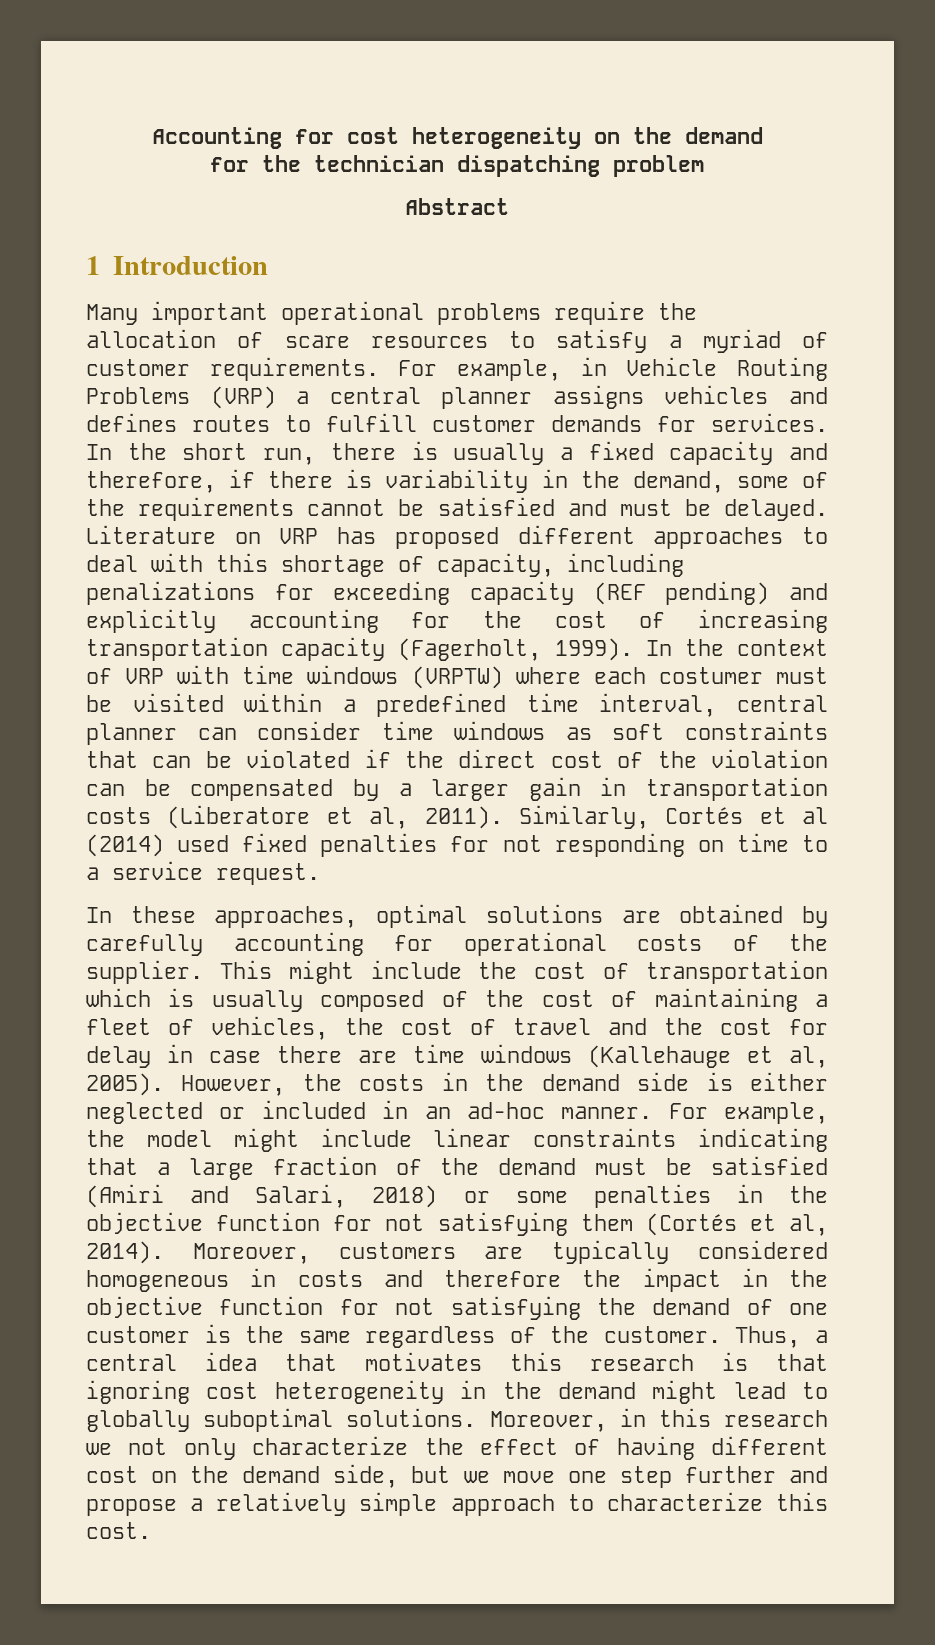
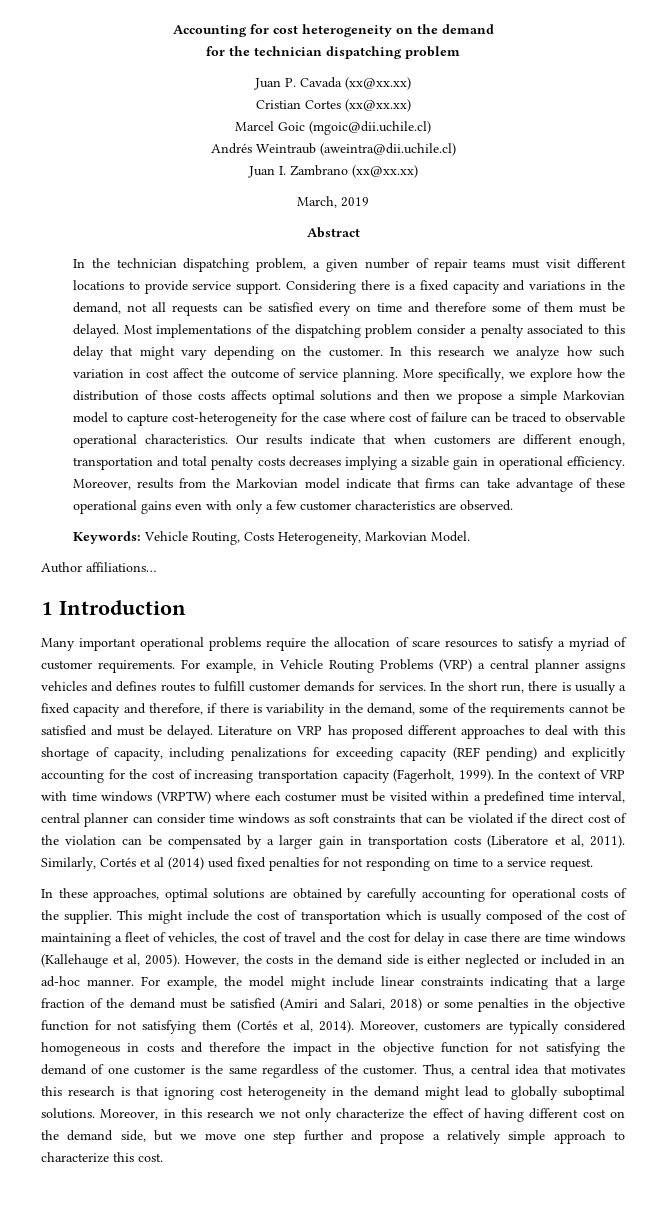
+ Juan P. Cavada (xx@xx.xx)
+ Cristian Cortes (xx@xx.xx)
+ Marcel Goic (mgoic@dii.uchile.cl)
+ Andrés Weintraub (aweintra@dii.uchile.cl)
+ Juan I. Zambrano (xx@xx.xx)
+ March, 2019
  Abstract
+ In the technician dispatching problem, a given number of repair teams must visit different locations to provide service support. Considering there is a fixed capacity and variations in the demand, not all requests can be satisfied every on time and therefore some of them must be delayed. Most implementations of the dispatching problem consider a penalty associated to this delay that might vary depending on the customer. In this research we analyze how such variation in cost affect the outcome of service planning. More specifically, we explore how the distribution of those costs affects optimal solutions and then we propose a simple Markovian model to capture cost-heterogeneity for the case where cost of failure can be traced to observable operational characteristics. Our results indicate that when customers are different enough, transportation and total penalty costs decreases implying a sizable gain in operational efficiency. Moreover, results from the Markovian model indicate that firms can take advantage of these operational gains even with only a few customer characteristics are observed.
+ Keywords: Vehicle Routing, Costs Heterogeneity, Markovian Model.
+ Author affiliations…

